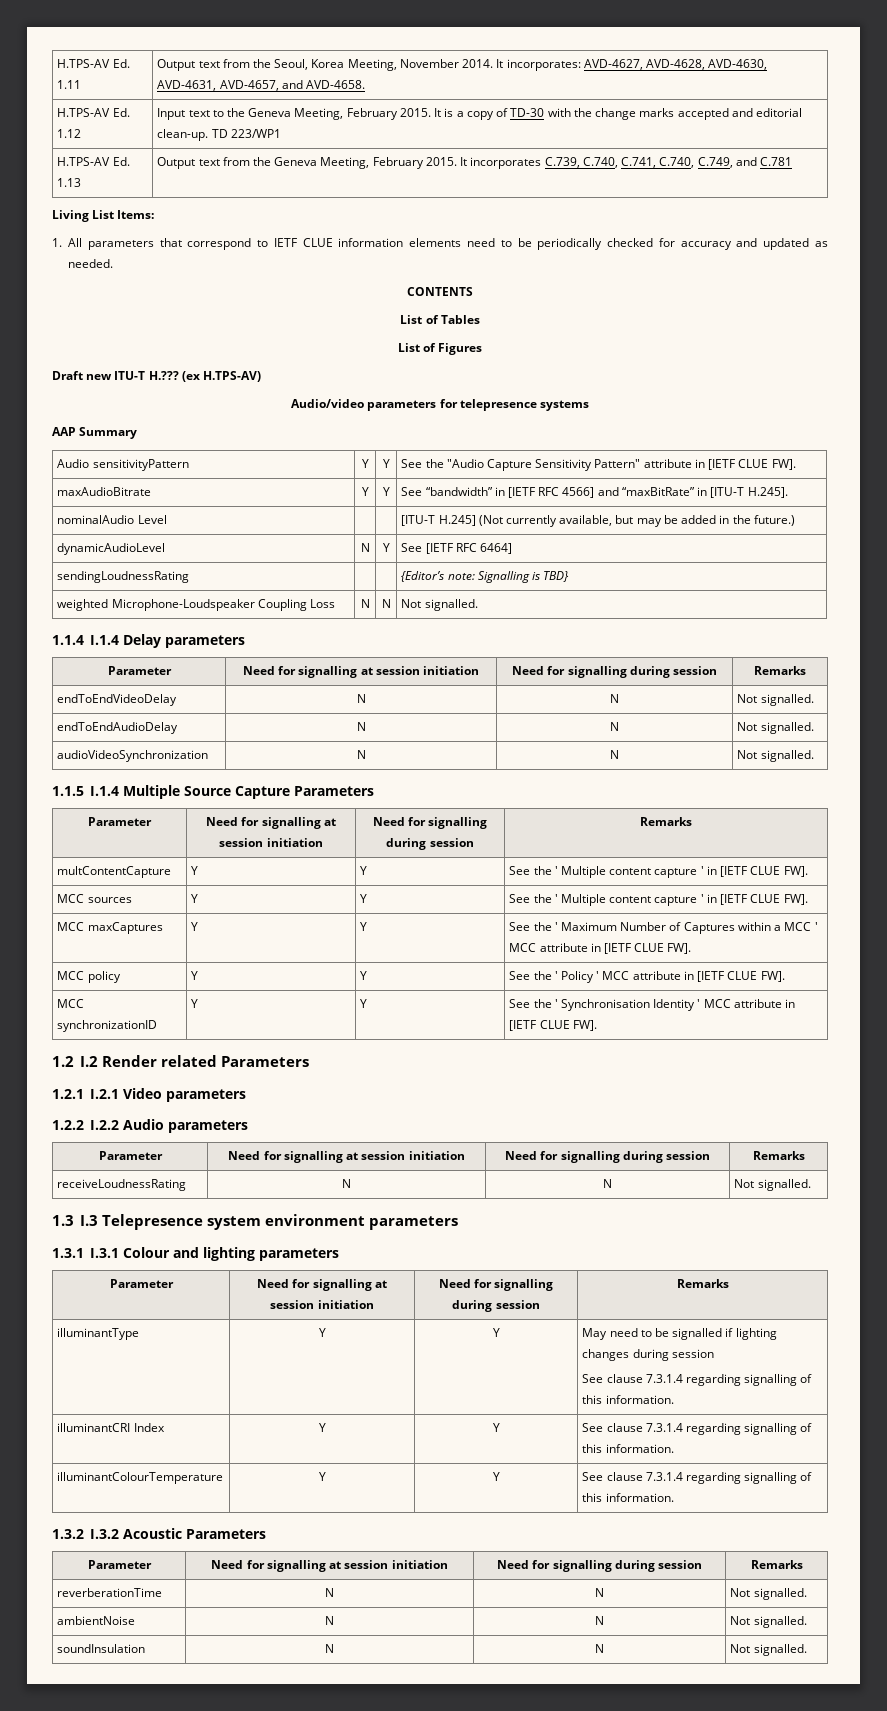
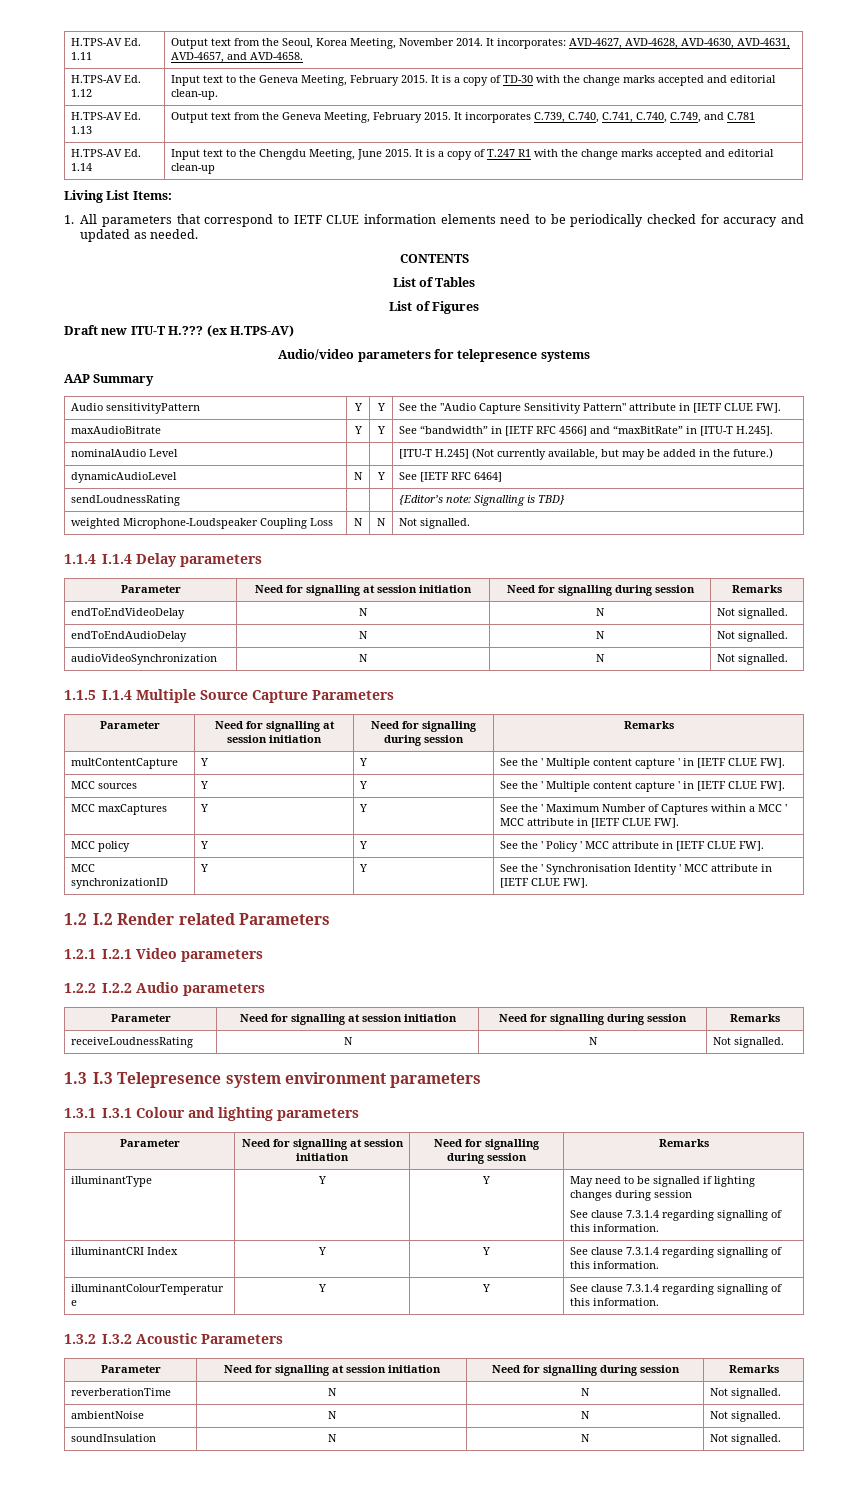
- H.TPS-AV Ed. 1.12 | Input text to the Geneva Meeting, February 2015. It is a copy of TD-30 with the change marks accepted and editorial clean-up. TD 223/WP1
+ H.TPS-AV Ed. 1.12 | Input text to the Geneva Meeting, February 2015. It is a copy of TD-30 with the change marks accepted and editorial clean-up.
+ H.TPS-AV Ed. 1.14 | Input text to the Chengdu Meeting, June 2015. It is a copy of T.247 R1 with the change marks accepted and editorial clean-up
- sendingLoudnessRating | | | {Editor’s note: Signalling is TBD}
+ sendLoudnessRating | | | {Editor’s note: Signalling is TBD}

